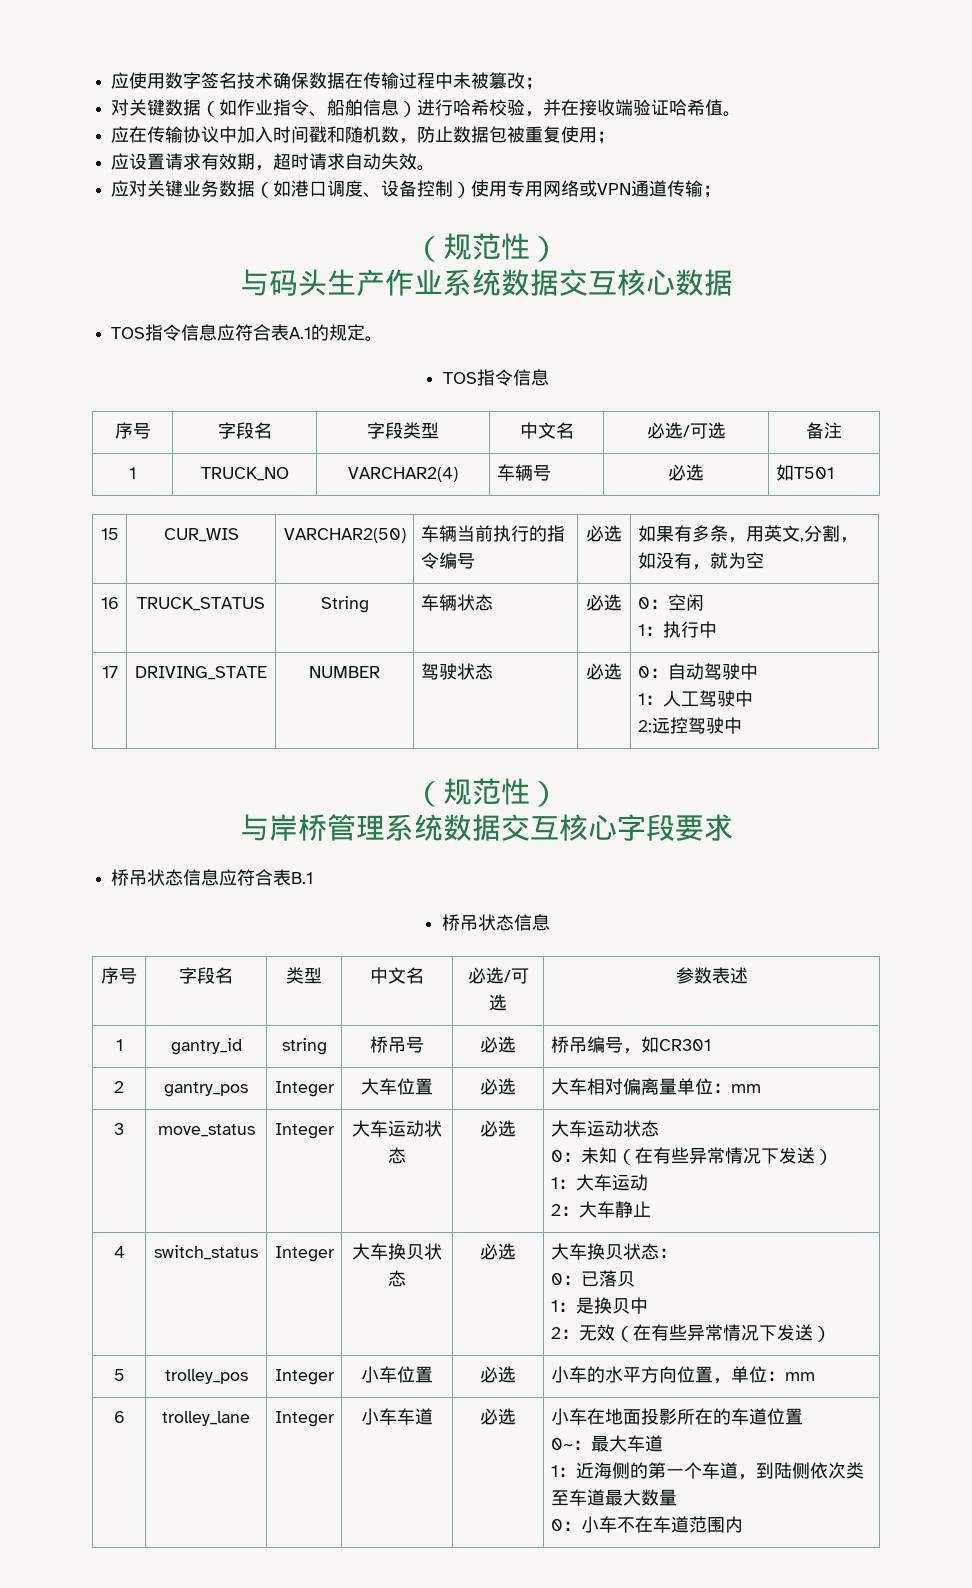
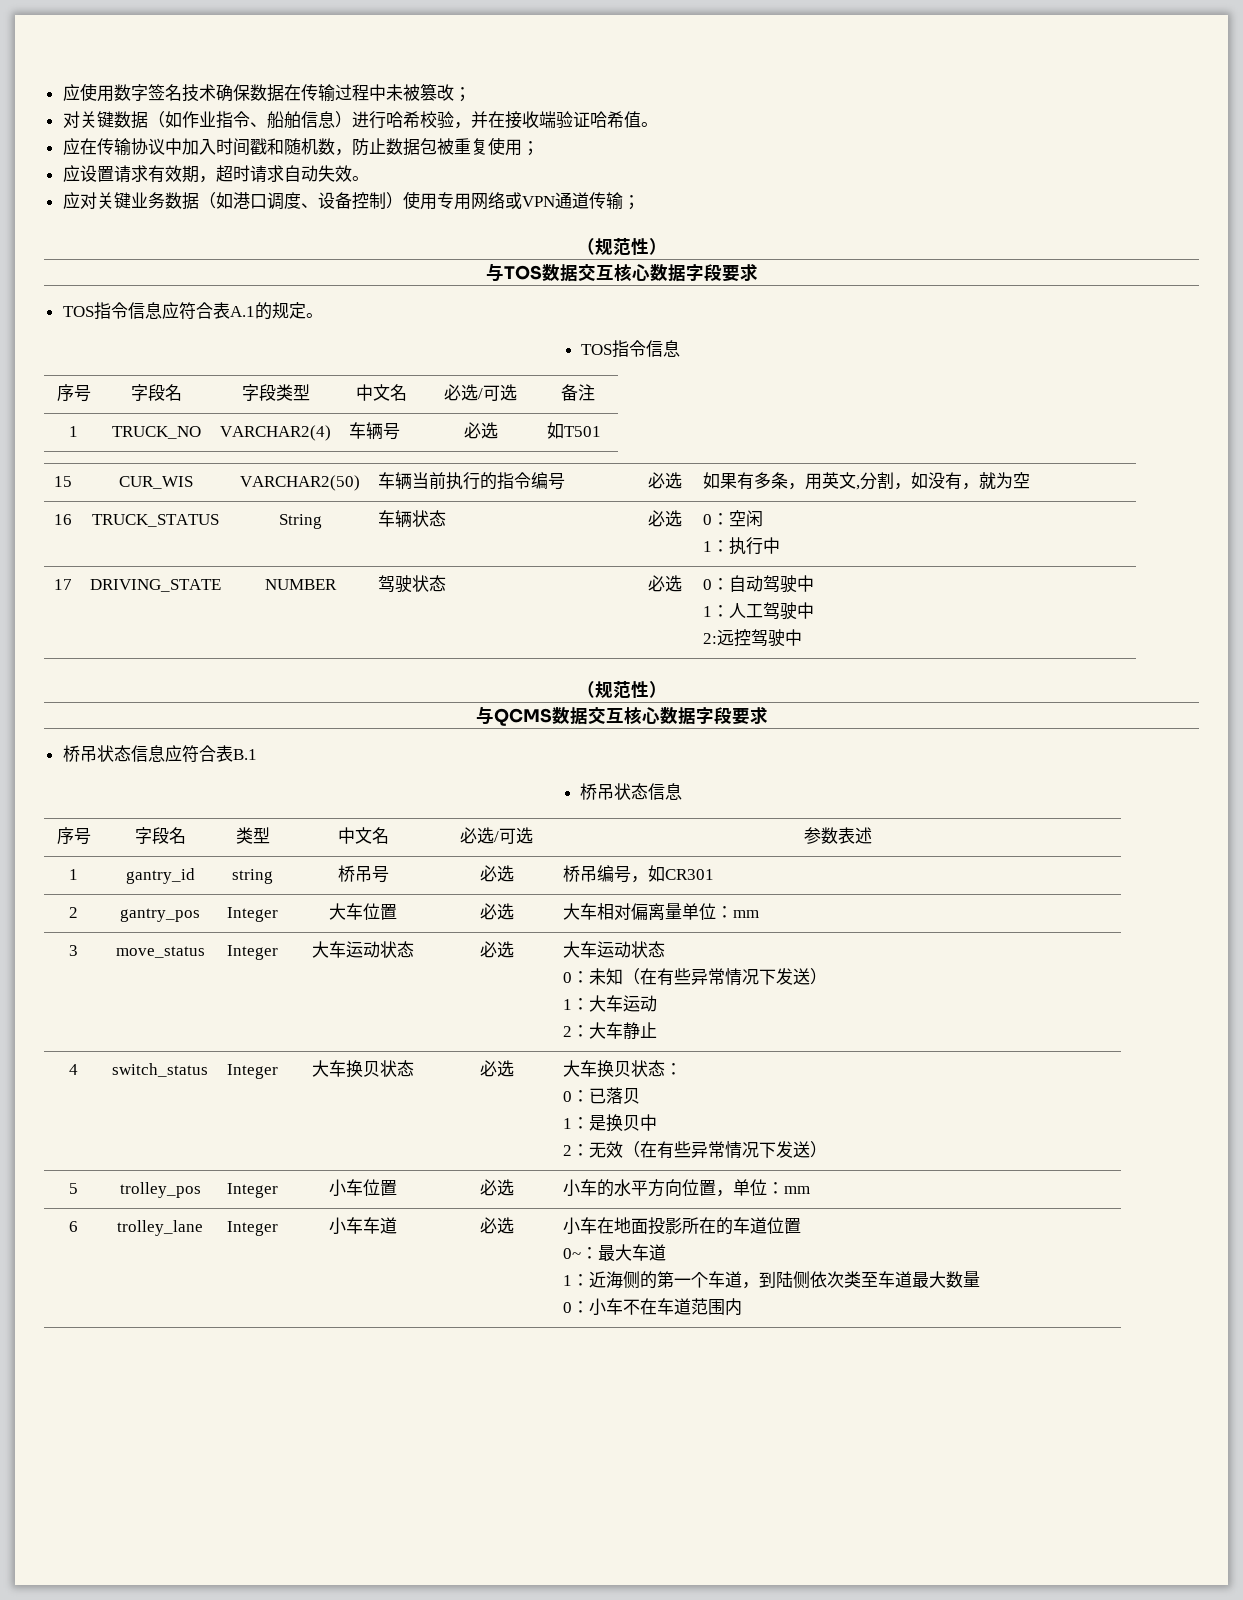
- 与码头生产作业系统数据交互核心数据
+ 与TOS数据交互核心数据字段要求
- 与岸桥管理系统数据交互核心字段要求
+ 与QCMS数据交互核心数据字段要求

